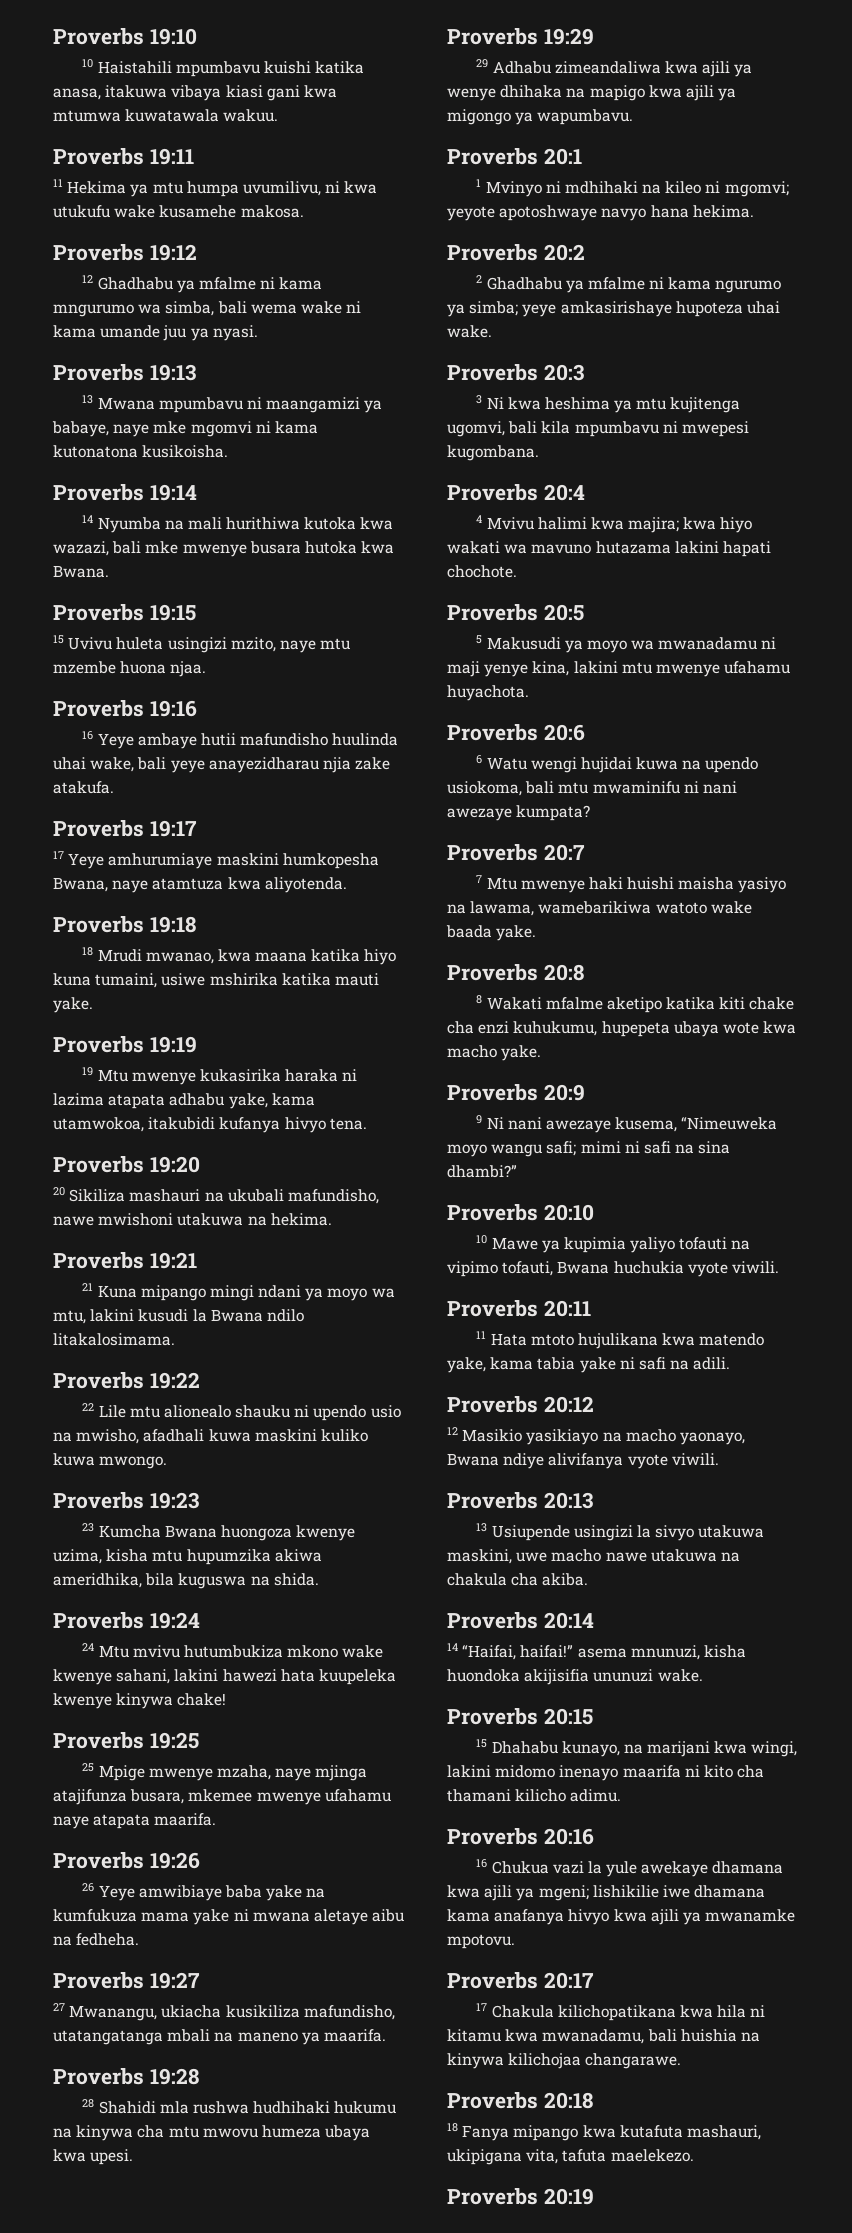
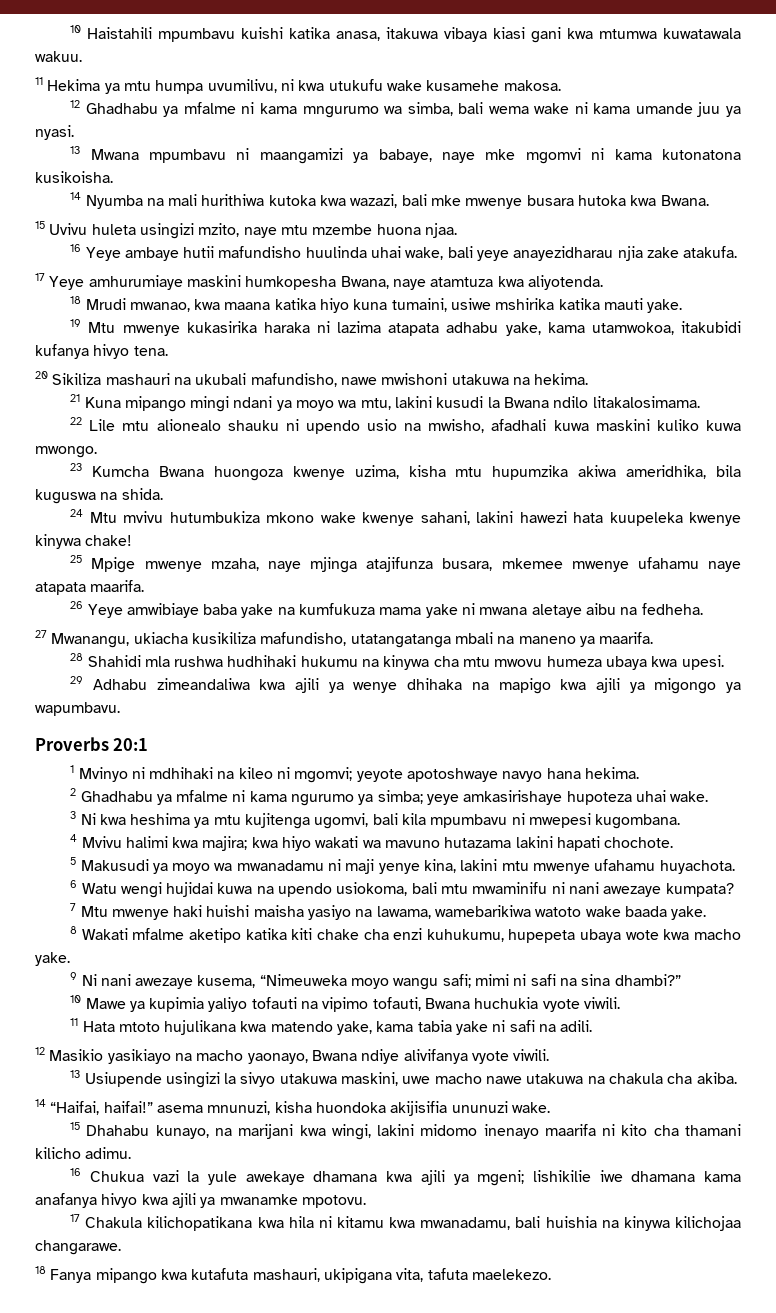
- Proverbs 19:10
- Proverbs 19:11
- Proverbs 19:12
- Proverbs 19:13
- Proverbs 19:14
- Proverbs 19:15
- Proverbs 19:16
- Proverbs 19:17
- Proverbs 19:18
- Proverbs 19:19
- Proverbs 19:20
- Proverbs 19:21
- Proverbs 19:22
- Proverbs 19:23
- Proverbs 19:24
- Proverbs 19:25
- Proverbs 19:26
- Proverbs 19:27
- Proverbs 19:28
- Proverbs 19:29
- Proverbs 20:2
- Proverbs 20:3
- Proverbs 20:4
- Proverbs 20:5
- Proverbs 20:6
- Proverbs 20:7
- Proverbs 20:8
- Proverbs 20:9
- Proverbs 20:10
- Proverbs 20:11
- Proverbs 20:12
- Proverbs 20:13
- Proverbs 20:14
- Proverbs 20:15
- Proverbs 20:16
- Proverbs 20:17
- Proverbs 20:18
- Proverbs 20:19

